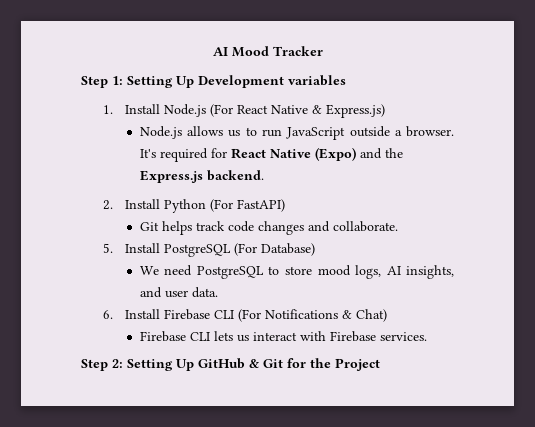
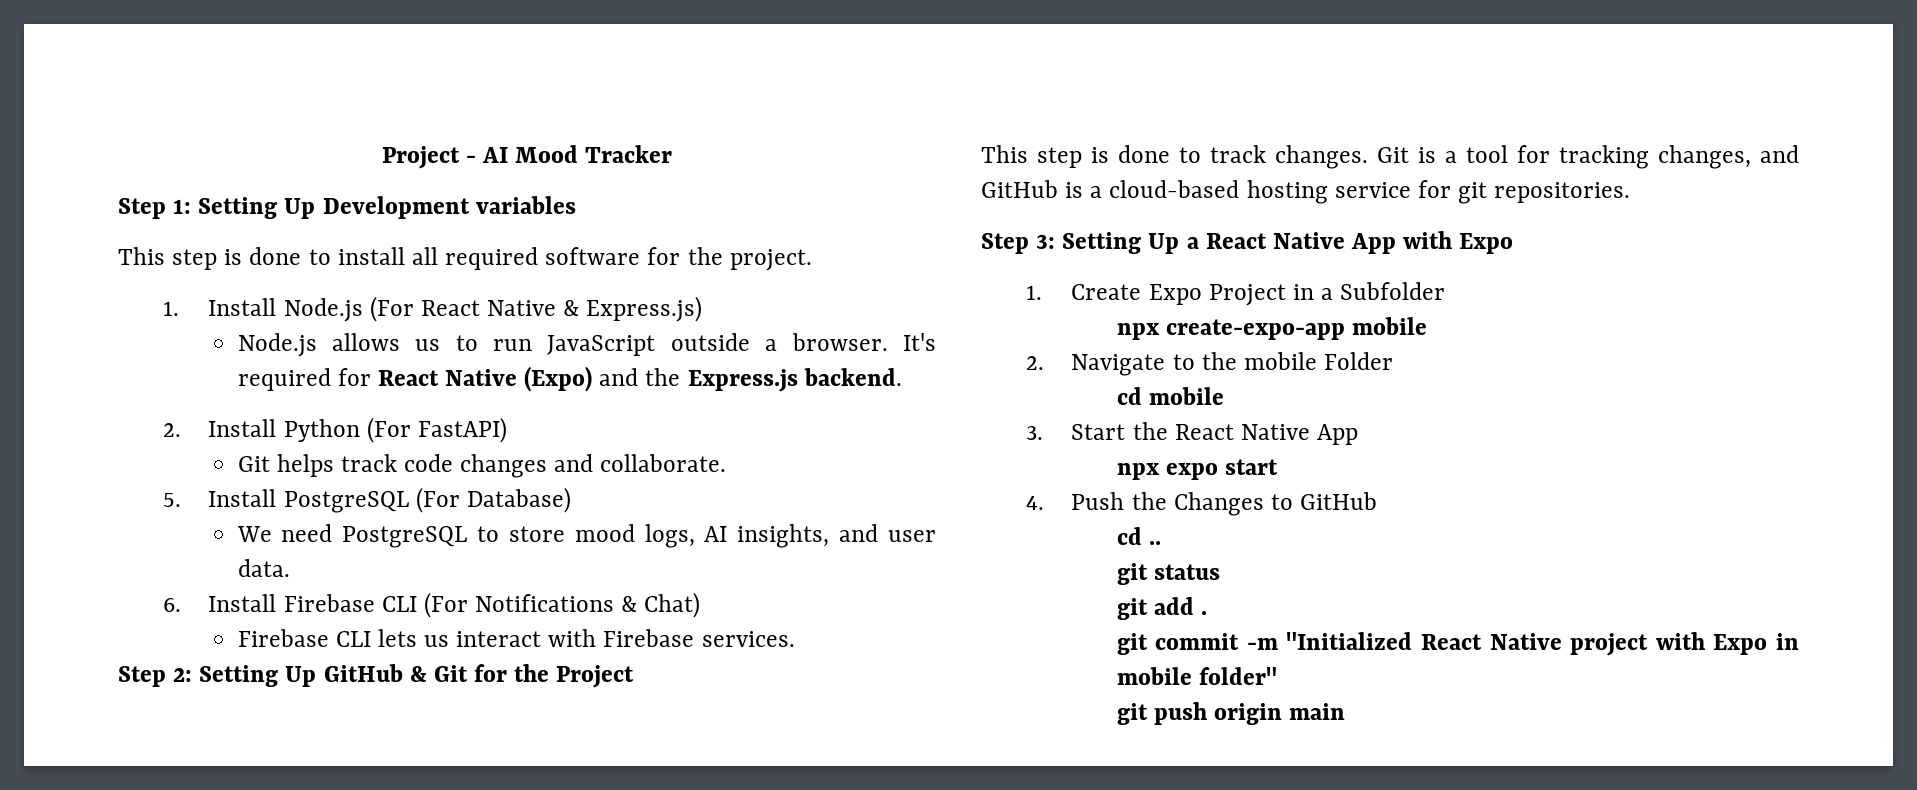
- AI Mood Tracker
+ Project - AI Mood Tracker
+ This step is done to install all required software for the project.
+ This step is done to track changes. Git is a tool for tracking changes, and GitHub is a cloud-based hosting service for git repositories.
+ Step 3: Setting Up a React Native App with Expo
+ 1. Create Expo Project in a Subfolder
+ npx create-expo-app mobile
+ 2. Navigate to the mobile Folder
+ cd mobile
+ 3. Start the React Native App
+ npx expo start
+ 4. Push the Changes to GitHub
+ cd ..
+ git status
+ git add .
+ git commit -m "Initialized React Native project with Expo in mobile folder"
+ git push origin main

